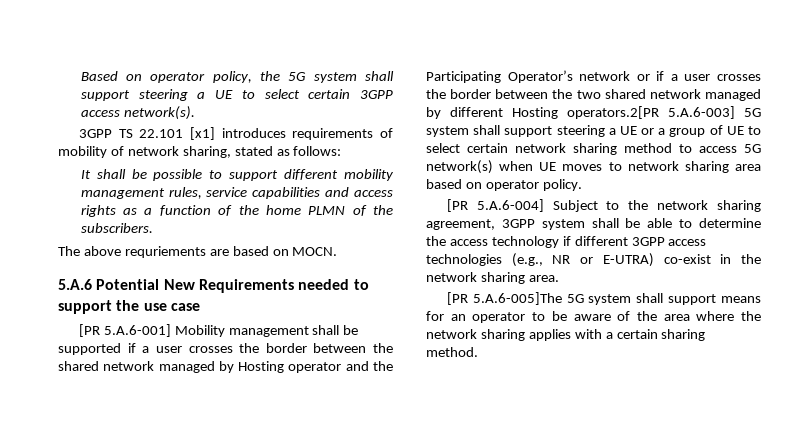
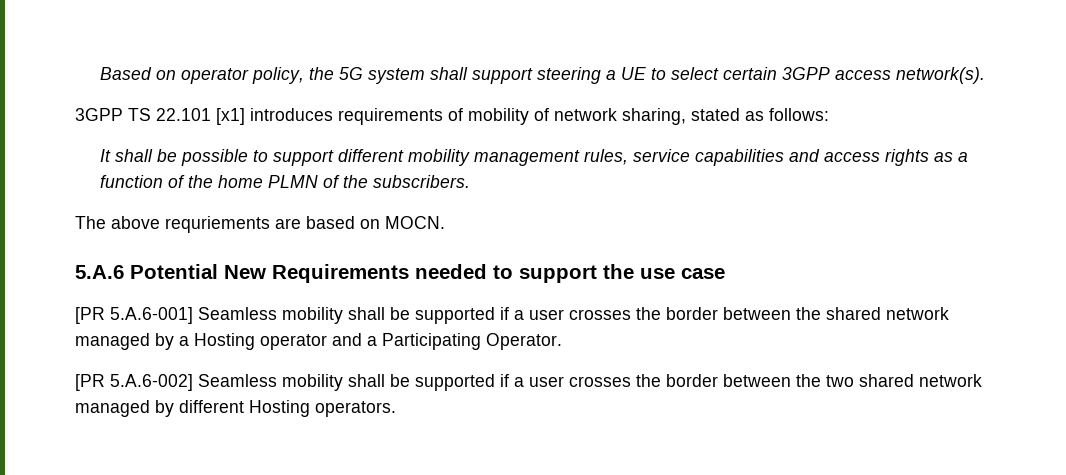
- [PR 5.A.6-001] Mobility management shall be supported if a user crosses the border between the shared network managed by Hosting operator and the Participating Operator’s network or if a user crosses the border between the two shared network managed by different Hosting operators.2[PR 5.A.6-003] 5G system shall support steering a UE or a group of UE to select certain network sharing method to access 5G network(s) when UE moves to network sharing area based on operator policy.
- [PR 5.A.6-004] Subject to the network sharing agreement, 3GPP system shall be able to determine the access technology if different 3GPP access technologies (e.g., NR or E-UTRA) co-exist in the network sharing area.
- [PR 5.A.6-005]The 5G system shall support means for an operator to be aware of the area where the network sharing applies with a certain sharing method.
+ [PR 5.A.6-001] Seamless mobility shall be supported if a user crosses the border between the shared network managed by a Hosting operator and a Participating Operator.
+ [PR 5.A.6-002] Seamless mobility shall be supported if a user crosses the border between the two shared network managed by different Hosting operators.

